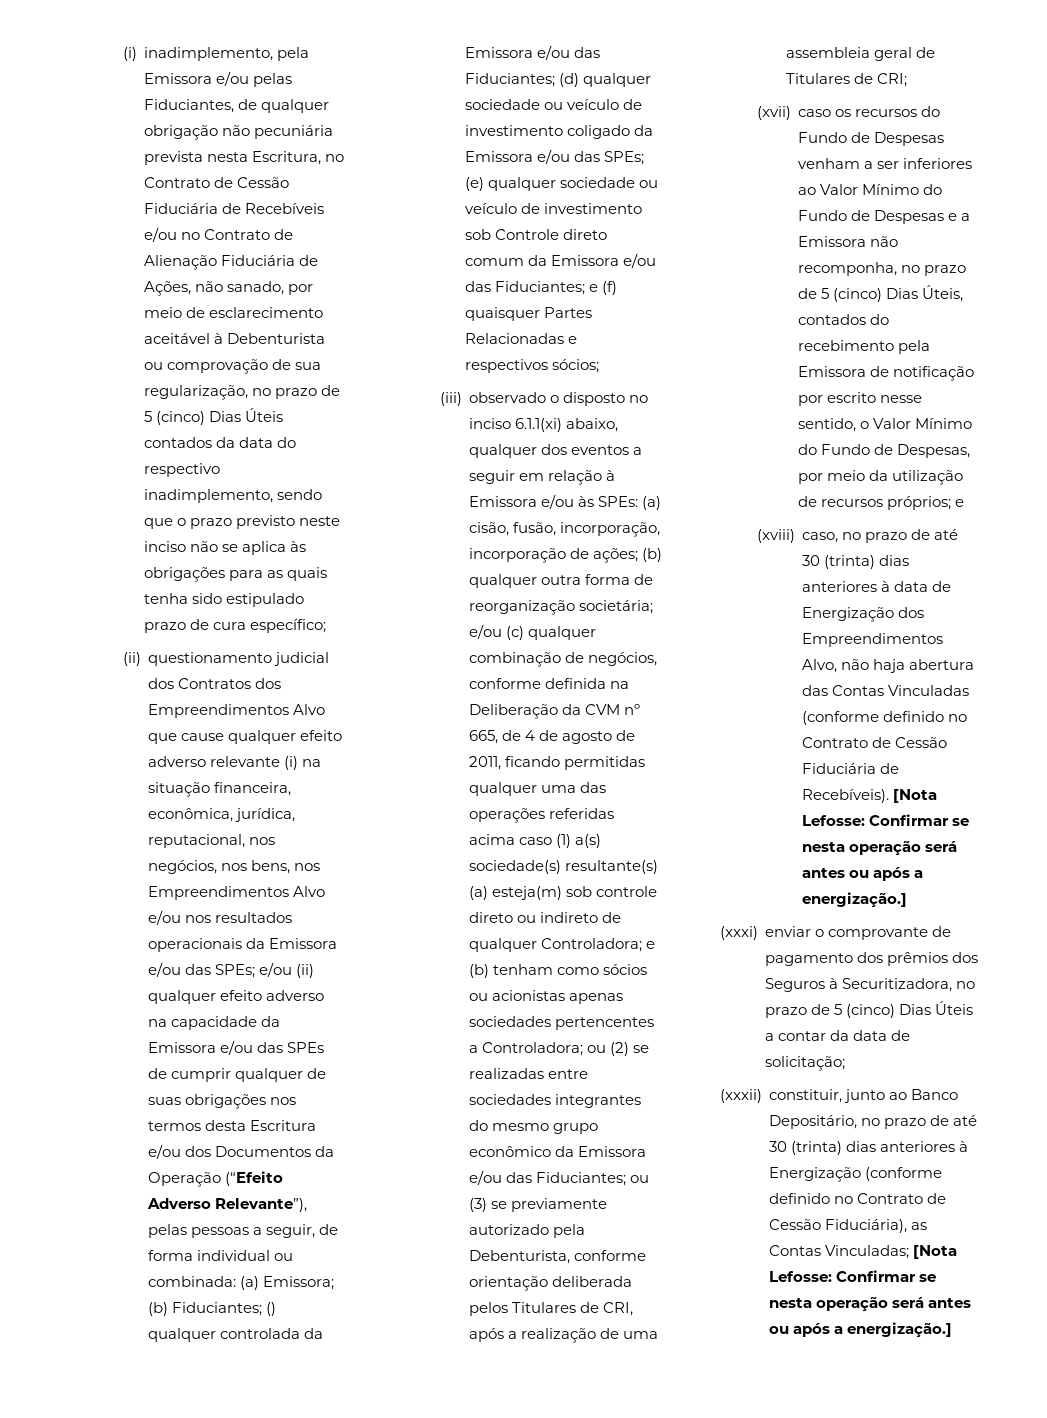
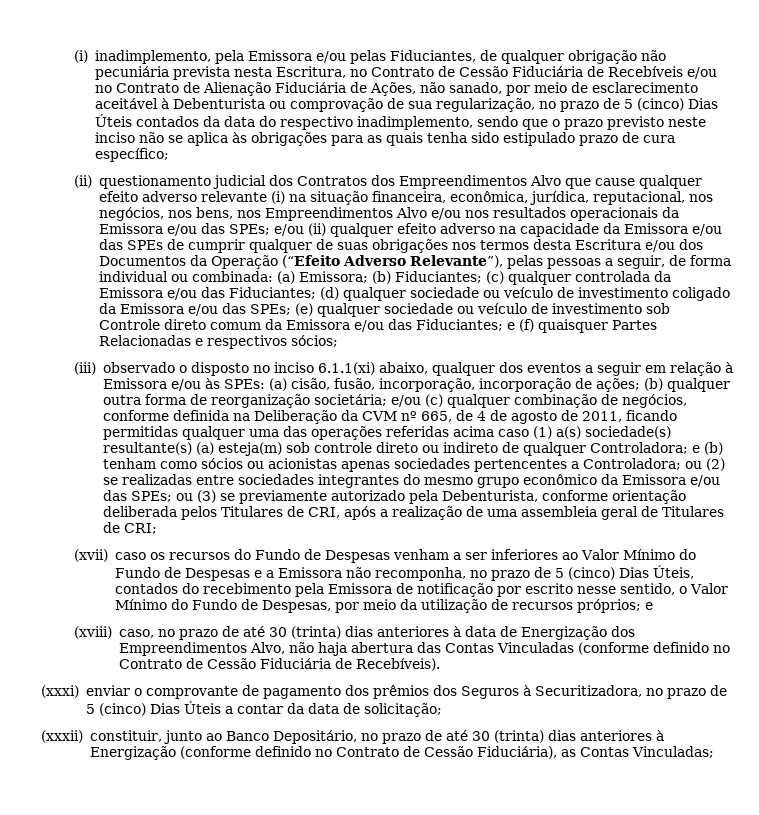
- () qualquer controlada da Emissora e/ou das Fiduciantes;
+ (c) qualquer controlada da Emissora e/ou das Fiduciantes;
- ou (2) se realizadas entre sociedades integrantes do mesmo grupo econômico da Emissora e/ou das Fiduciantes;
+ ou (2) se realizadas entre sociedades integrantes do mesmo grupo econômico da Emissora e/ou das SPEs;
- (xviii) caso, no prazo de até 30 (trinta) dias anteriores à data de Energização dos Empreendimentos Alvo, não haja abertura das Contas Vinculadas (conforme definido no Contrato de Cessão Fiduciária de Recebíveis). [Nota Lefosse: Confirmar se nesta operação será antes ou após a energização.]
+ (xviii) caso, no prazo de até 30 (trinta) dias anteriores à data de Energização dos Empreendimentos Alvo, não haja abertura das Contas Vinculadas (conforme definido no Contrato de Cessão Fiduciária de Recebíveis).
- (xxxii) constituir, junto ao Banco Depositário, no prazo de até 30 (trinta) dias anteriores à Energização (conforme definido no Contrato de Cessão Fiduciária), as Contas Vinculadas; [Nota Lefosse: Confirmar se nesta operação será antes ou após a energização.]
+ (xxxii) constituir, junto ao Banco Depositário, no prazo de até 30 (trinta) dias anteriores à Energização (conforme definido no Contrato de Cessão Fiduciária), as Contas Vinculadas;

